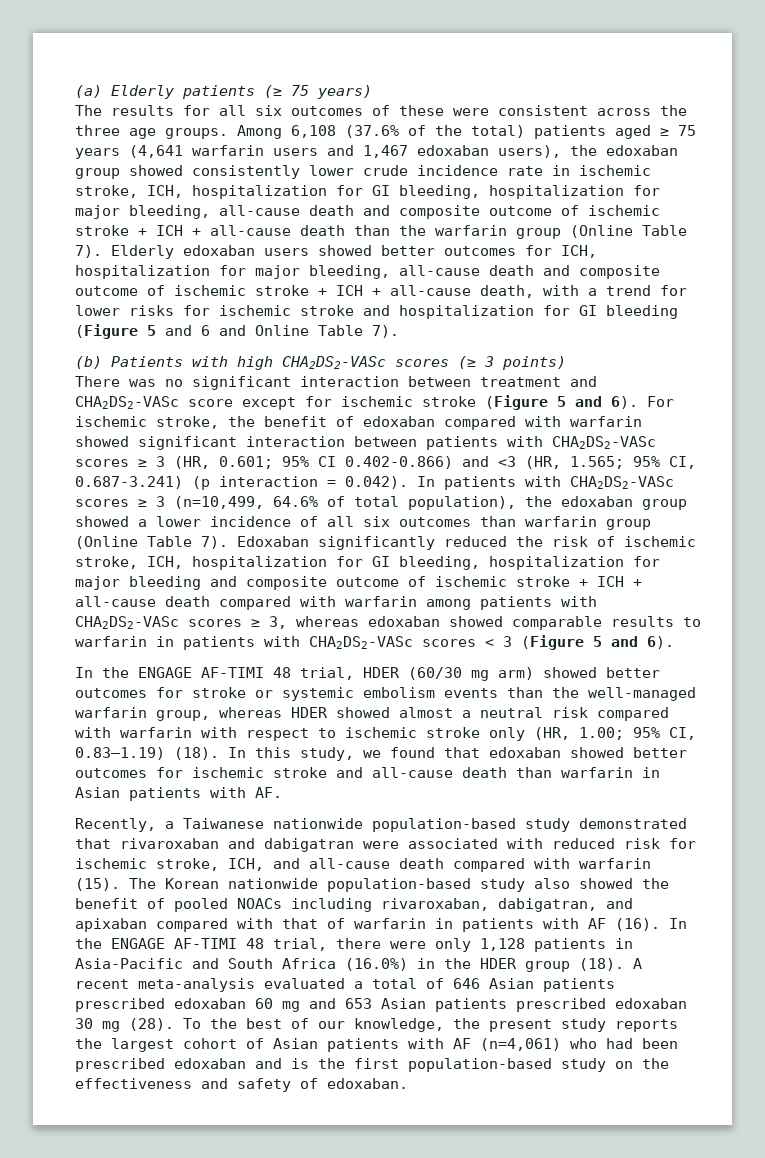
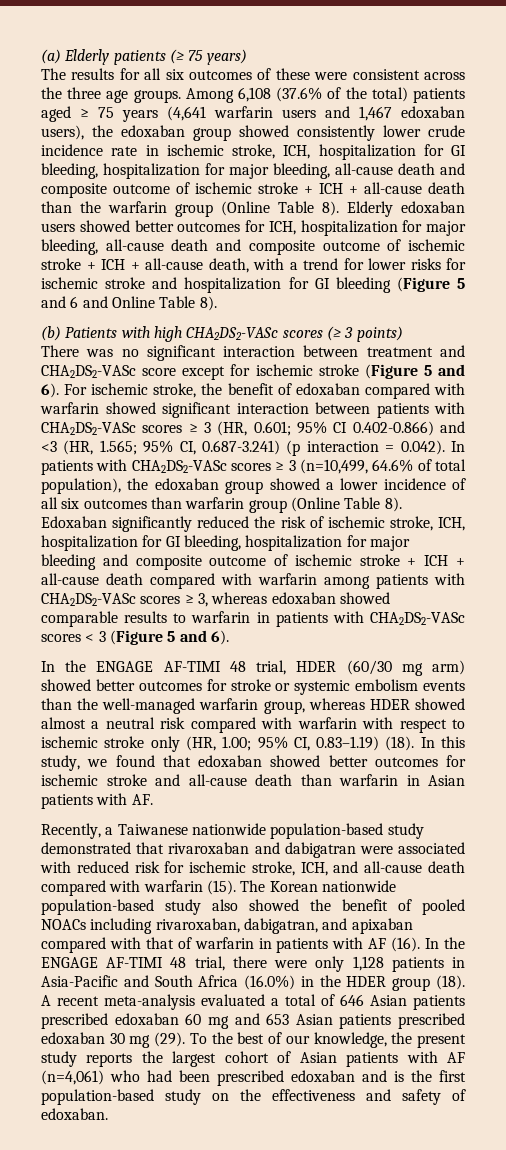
- Among 6,108 (37.6% of the total) patients aged ≥ 75 years (4,641 warfarin users and 1,467 edoxaban users), the edoxaban group showed consistently lower crude incidence rate in ischemic stroke, ICH, hospitalization for GI bleeding, hospitalization for major bleeding, all-cause death and composite outcome of ischemic stroke + ICH + all-cause death than the warfarin group (Online Table 7).
+ Among 6,108 (37.6% of the total) patients aged ≥ 75 years (4,641 warfarin users and 1,467 edoxaban users), the edoxaban group showed consistently lower crude incidence rate in ischemic stroke, ICH, hospitalization for GI bleeding, hospitalization for major bleeding, all-cause death and composite outcome of ischemic stroke + ICH + all-cause death than the warfarin group (Online Table 8).
- Elderly edoxaban users showed better outcomes for ICH, hospitalization for major bleeding, all-cause death and composite outcome of ischemic stroke + ICH + all-cause death, with a trend for lower risks for ischemic stroke and hospitalization for GI bleeding (Figure 5 and 6 and Online Table 7).
+ Elderly edoxaban users showed better outcomes for ICH, hospitalization for major bleeding, all-cause death and composite outcome of ischemic stroke + ICH + all-cause death, with a trend for lower risks for ischemic stroke and hospitalization for GI bleeding (Figure 5 and 6 and Online Table 8).
- 95% CI, 0.687-3.241) (p interaction = 0.042). In patients with CHA2DS2-VASc scores ≥ 3 (n=10,499, 64.6% of total population), the edoxaban group showed a lower incidence of all six outcomes than warfarin group (Online Table 7).
+ 95% CI, 0.687-3.241) (p interaction = 0.042). In patients with CHA2DS2-VASc scores ≥ 3 (n=10,499, 64.6% of total population), the edoxaban group showed a lower incidence of all six outcomes than warfarin group (Online Table 8).
- A recent meta-analysis evaluated a total of 646 Asian patients prescribed edoxaban 60 mg and 653 Asian patients prescribed edoxaban 30 mg (28).
+ A recent meta-analysis evaluated a total of 646 Asian patients prescribed edoxaban 60 mg and 653 Asian patients prescribed edoxaban 30 mg (29).

